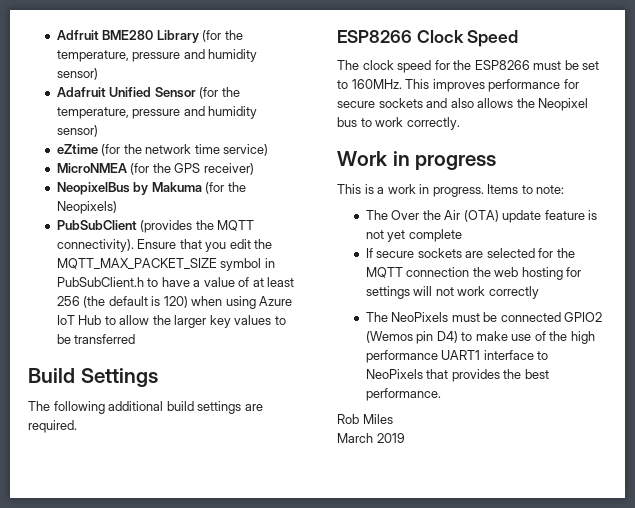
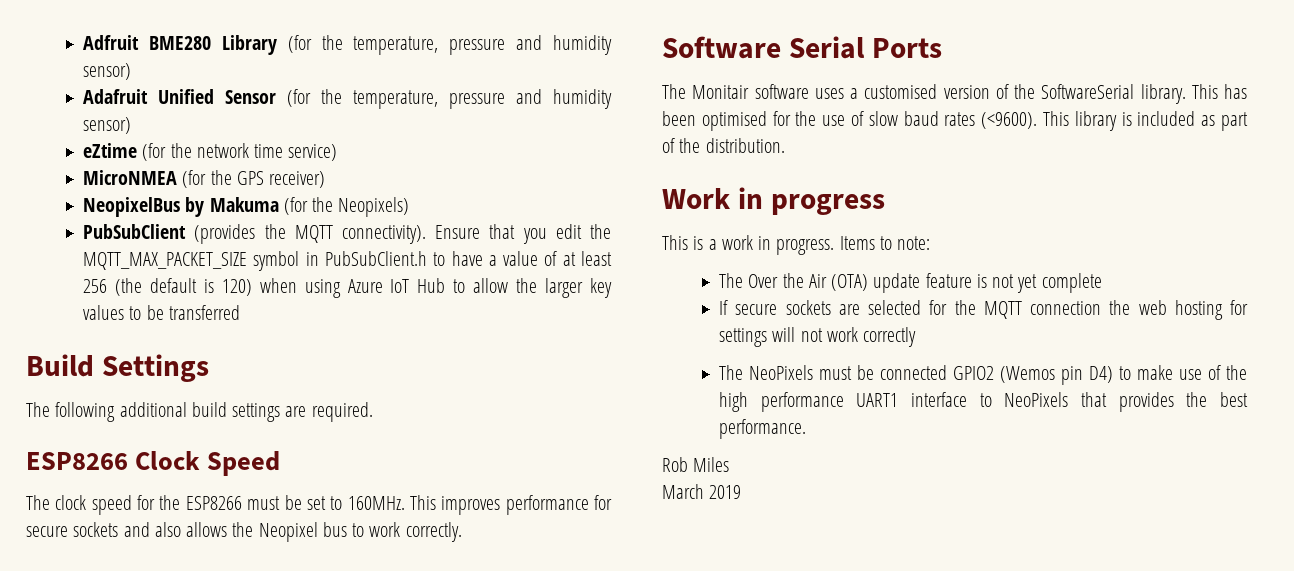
+ Software Serial Ports
+ The Monitair software uses a customised version of the SoftwareSerial library. This has been optimised for the use of slow baud rates (<9600). This library is included as part of the distribution.

